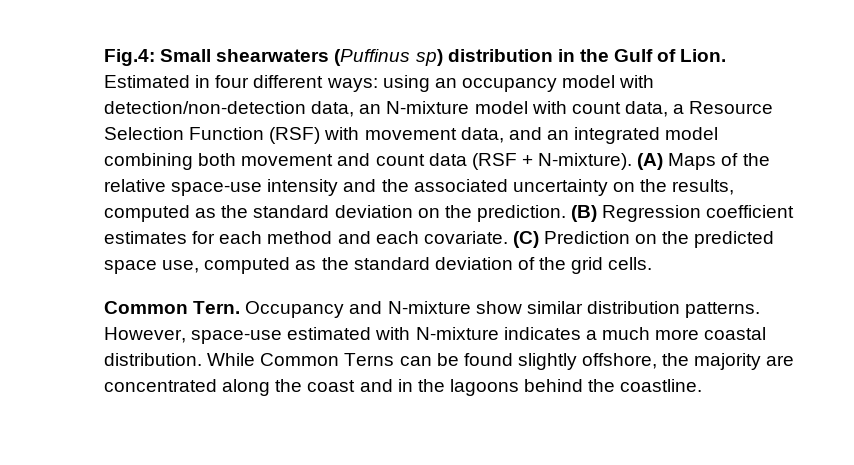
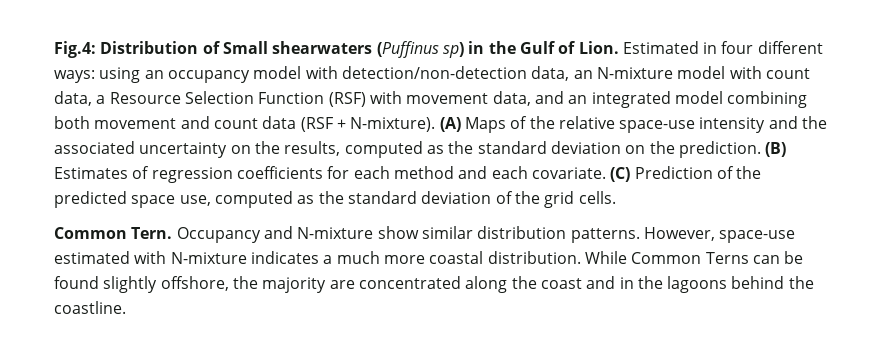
- Fig.4: Small shearwaters (Puffinus sp) distribution in the Gulf of Lion.
+ Fig.4: Distribution of Small shearwaters (Puffinus sp) in the Gulf of Lion.
- (B) Regression coefficient estimates for each method and each covariate.
+ (B) Estimates of regression coefficients for each method and each covariate.
- (C) Prediction on the predicted space use, computed as the standard deviation of the grid cells.
+ (C) Prediction of the predicted space use, computed as the standard deviation of the grid cells.

